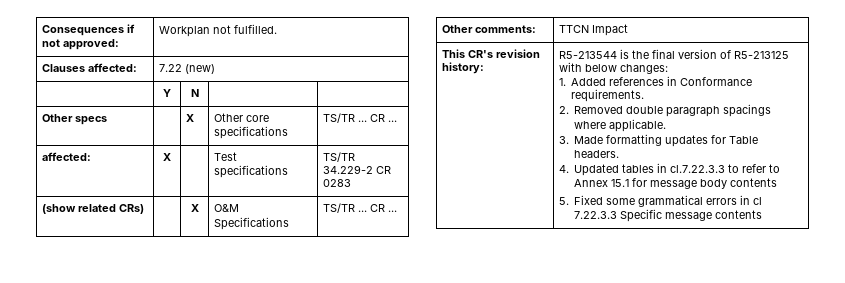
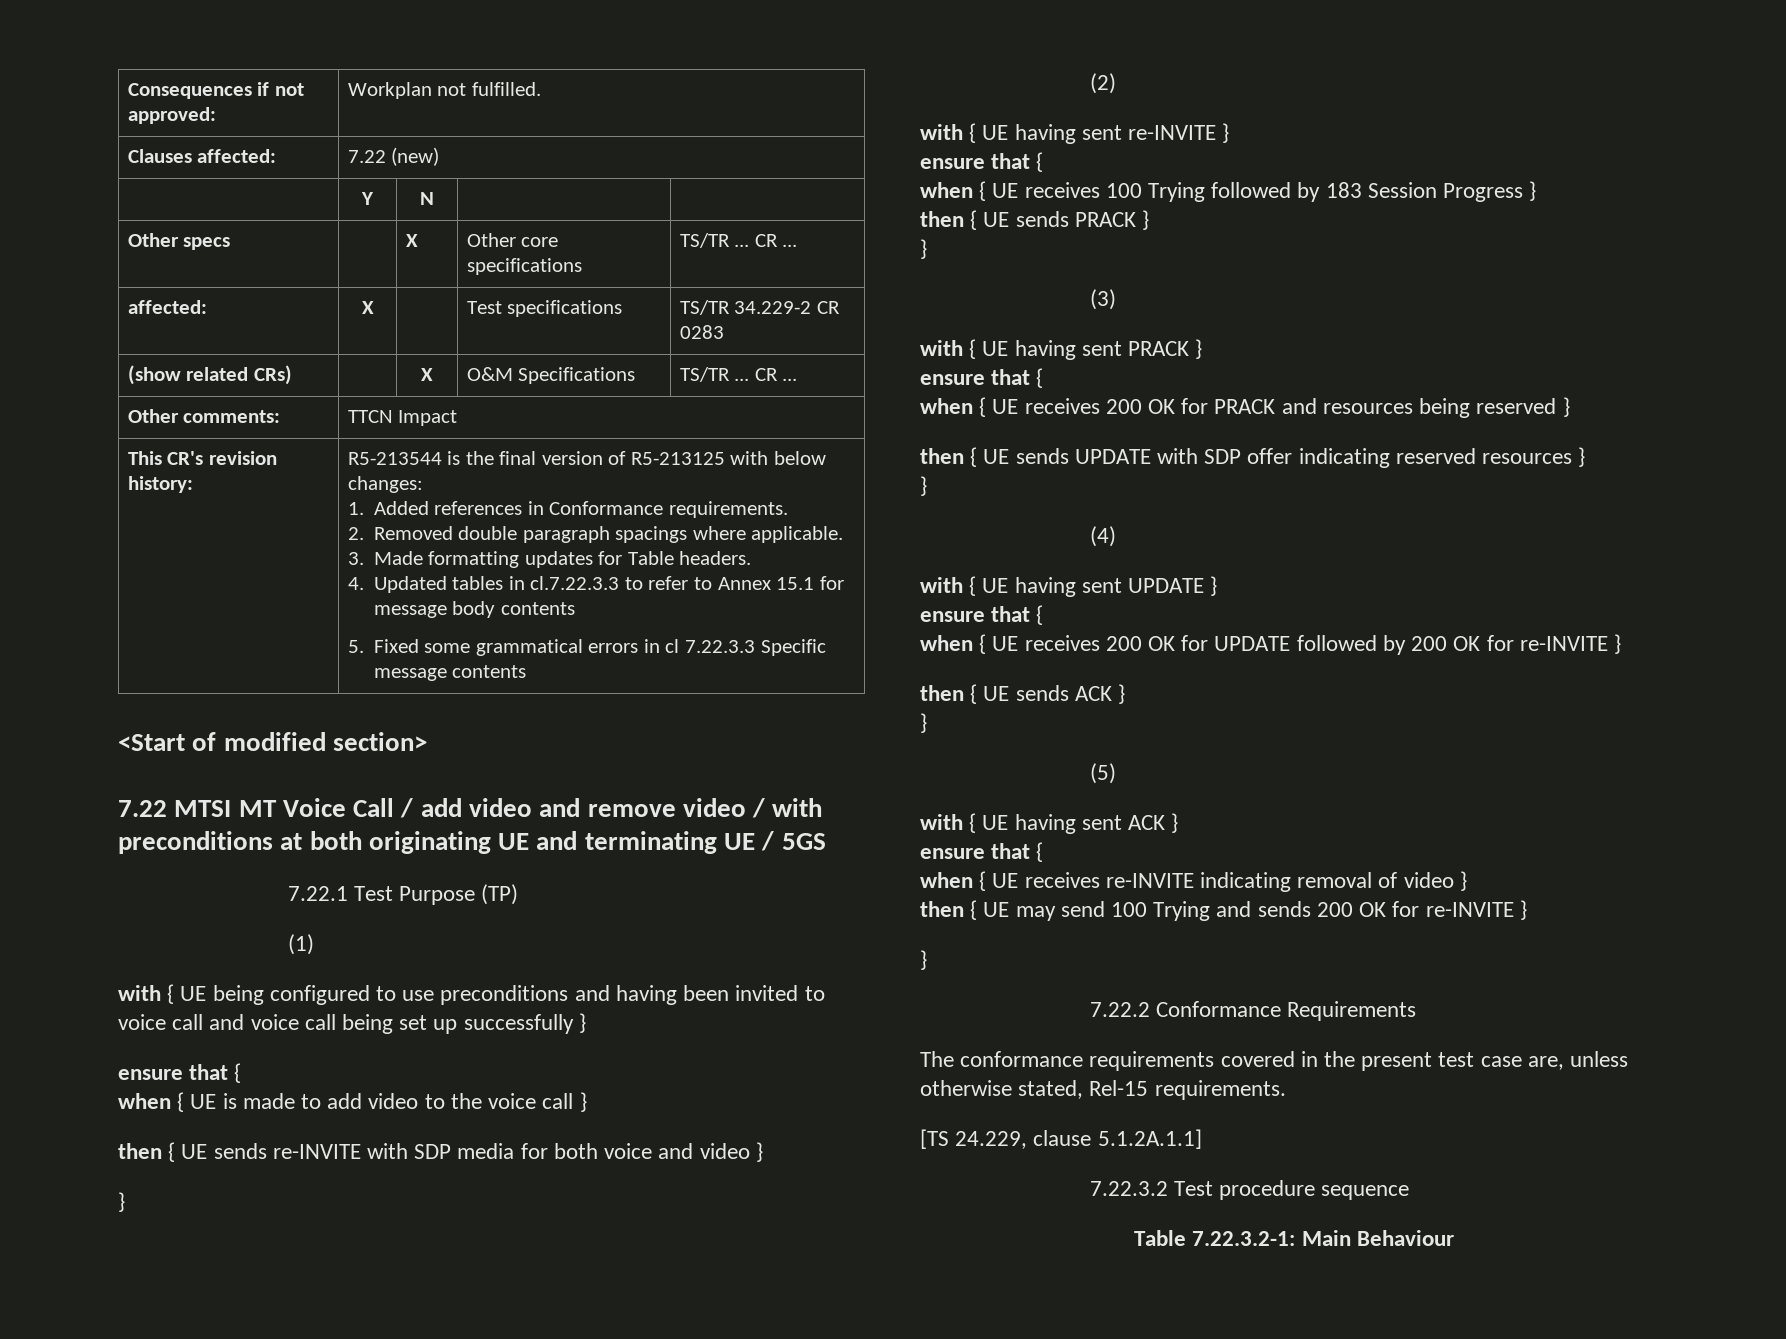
+ <Start of modified section>
+ 7.22 MTSI MT Voice Call / add video and remove video / with preconditions at both originating UE and terminating UE / 5GS
+ 7.22.1 Test Purpose (TP)
+ (1)
+ with { UE being configured to use preconditions and having been invited to voice call and voice call being set up successfully }
+ ensure that {
+ when { UE is made to add video to the voice call }
+ then { UE sends re-INVITE with SDP media for both voice and video }
+ }
+ (2)
+ with { UE having sent re-INVITE }
+ ensure that {
+ when { UE receives 100 Trying followed by 183 Session Progress }
+ then { UE sends PRACK }
+ }
+ (3)
+ with { UE having sent PRACK }
+ ensure that {
+ when { UE receives 200 OK for PRACK and resources being reserved }
+ then { UE sends UPDATE with SDP offer indicating reserved resources }
+ }
+ (4)
+ with { UE having sent UPDATE }
+ ensure that {
+ when { UE receives 200 OK for UPDATE followed by 200 OK for re-INVITE }
+ then { UE sends ACK }
+ }
+ (5)
+ with { UE having sent ACK }
+ ensure that {
+ when { UE receives re-INVITE indicating removal of video }
+ then { UE may send 100 Trying and sends 200 OK for re-INVITE }
+ }
+ 7.22.2 Conformance Requirements
+ The conformance requirements covered in the present test case are, unless otherwise stated, Rel-15 requirements.
+ [TS 24.229, clause 5.1.2A.1.1]
+ 7.22.3.2 Test procedure sequence
+ Table 7.22.3.2-1: Main Behaviour

